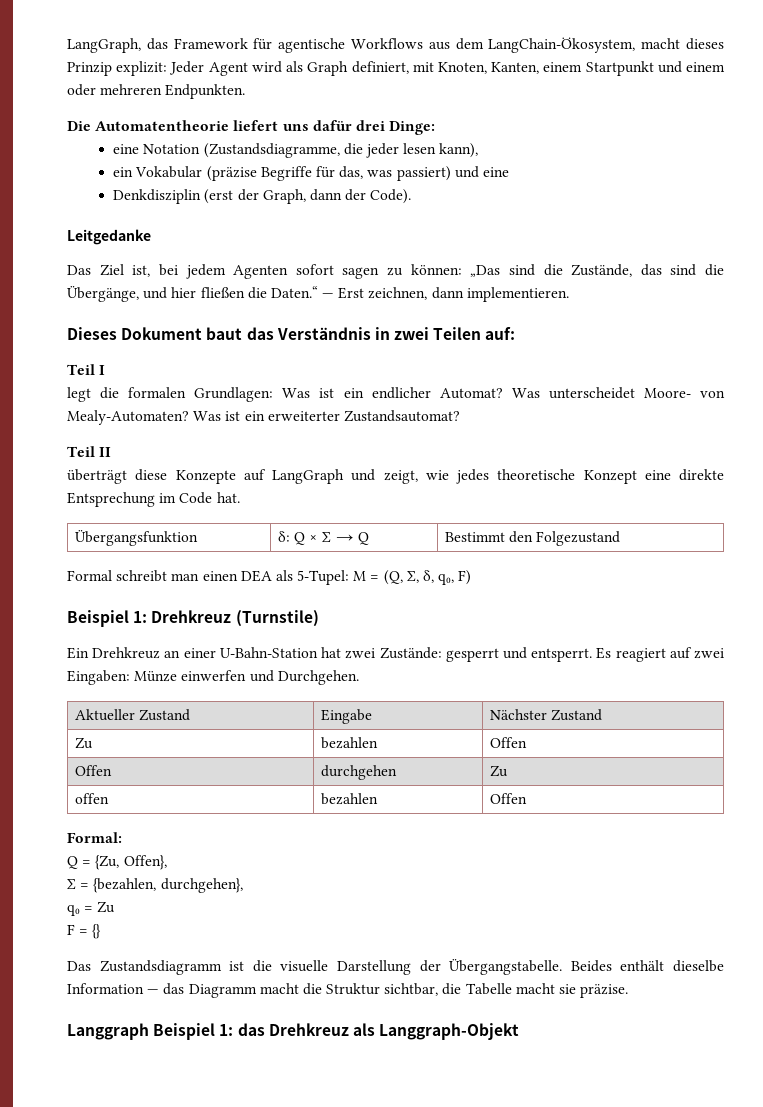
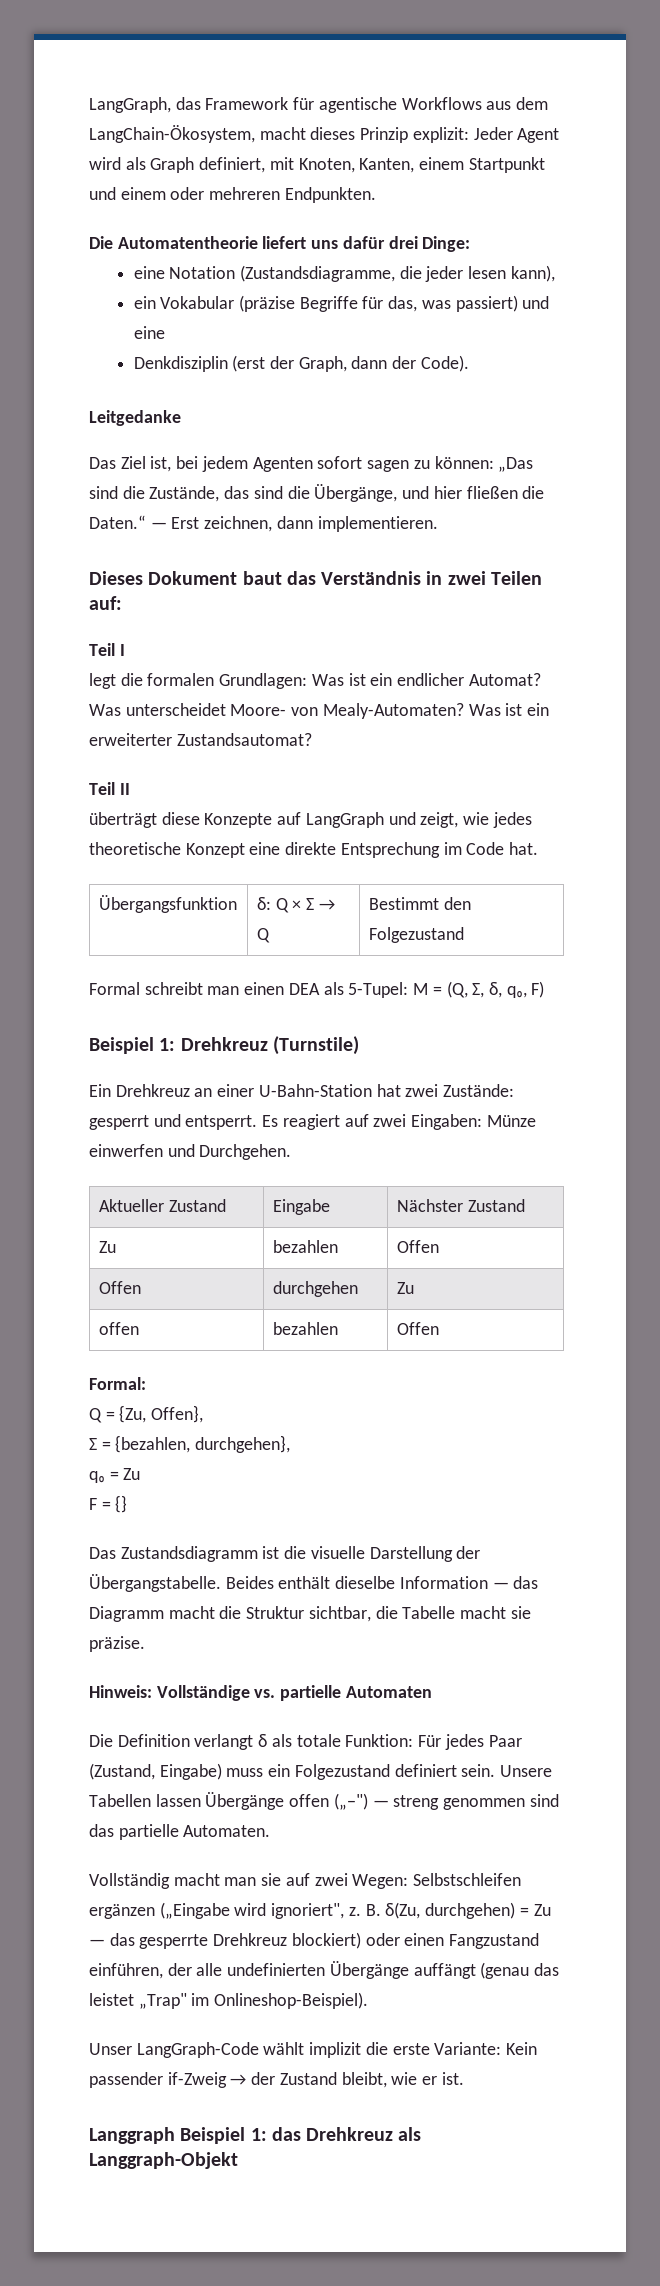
+ Hinweis: Vollständige vs. partielle Automaten
+ Die Definition verlangt δ als totale Funktion: Für jedes Paar (Zustand, Eingabe) muss ein Folgezustand definiert sein. Unsere Tabellen lassen Übergänge offen („−") — streng genommen sind das partielle Automaten.
+ Vollständig macht man sie auf zwei Wegen: Selbstschleifen ergänzen („Eingabe wird ignoriert", z. B. δ(Zu, durchgehen) = Zu — das gesperrte Drehkreuz blockiert) oder einen Fangzustand einführen, der alle undefinierten Übergänge auffängt (genau das leistet „Trap" im Onlineshop-Beispiel).
+ Unser LangGraph-Code wählt implizit die erste Variante: Kein passender if-Zweig → der Zustand bleibt, wie er ist.

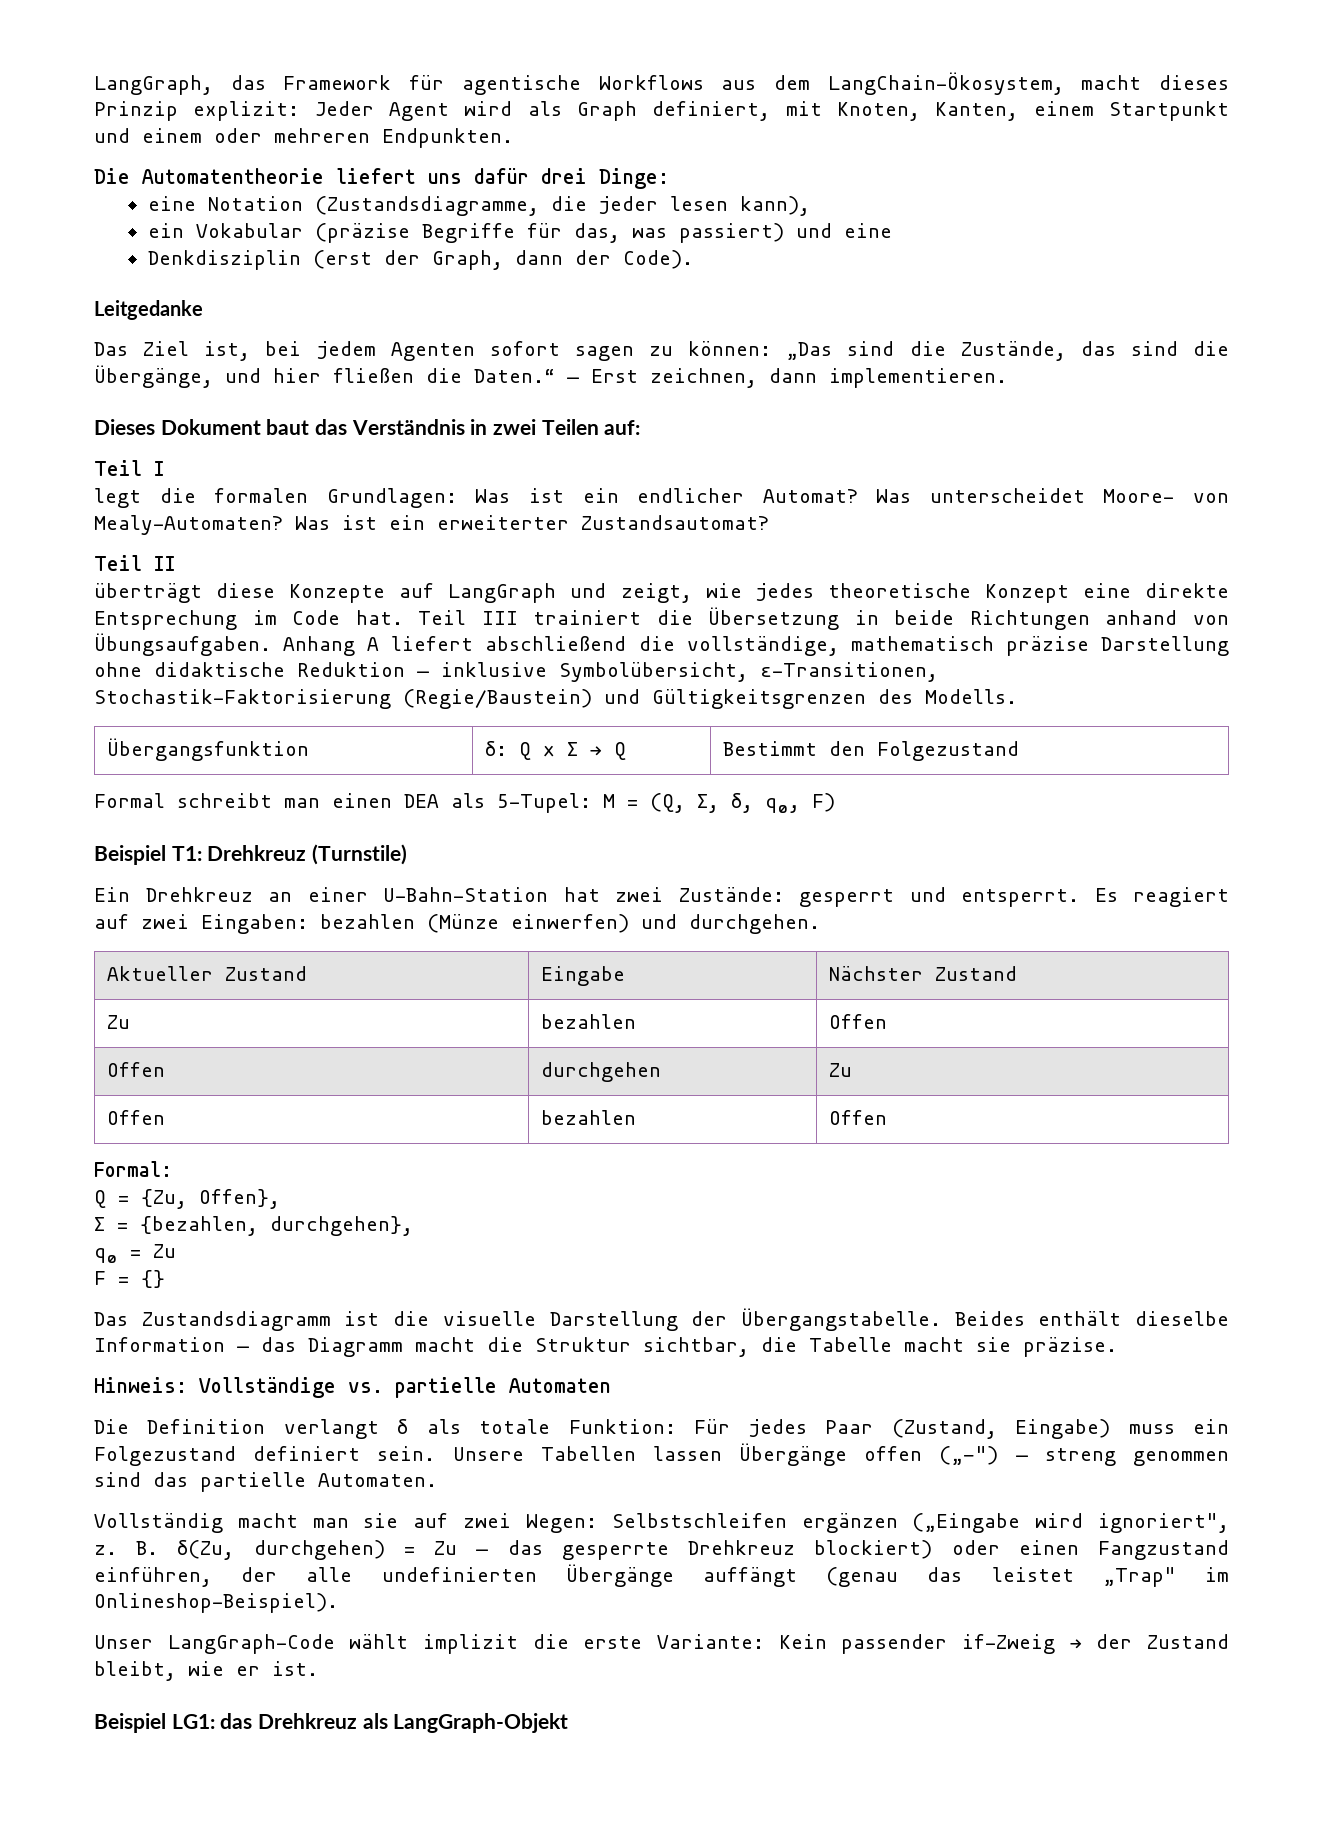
+ Teil III trainiert die Übersetzung in beide Richtungen anhand von Übungsaufgaben. Anhang A liefert abschließend die vollständige, mathematisch präzise Darstellung ohne didaktische Reduktion — inklusive Symbolübersicht, ε-Transitionen, Stochastik-Faktorisierung (Regie/Baustein) und Gültigkeitsgrenzen des Modells.
- Beispiel 1: Drehkreuz (Turnstile)
+ Beispiel T1: Drehkreuz (Turnstile)
- Es reagiert auf zwei Eingaben: Münze einwerfen und Durchgehen.
+ Es reagiert auf zwei Eingaben: bezahlen (Münze einwerfen) und durchgehen.
- offen | bezahlen | Offen
+ Offen | bezahlen | Offen
- Langgraph Beispiel 1: das Drehkreuz als Langgraph-Objekt
+ Beispiel LG1: das Drehkreuz als LangGraph-Objekt

